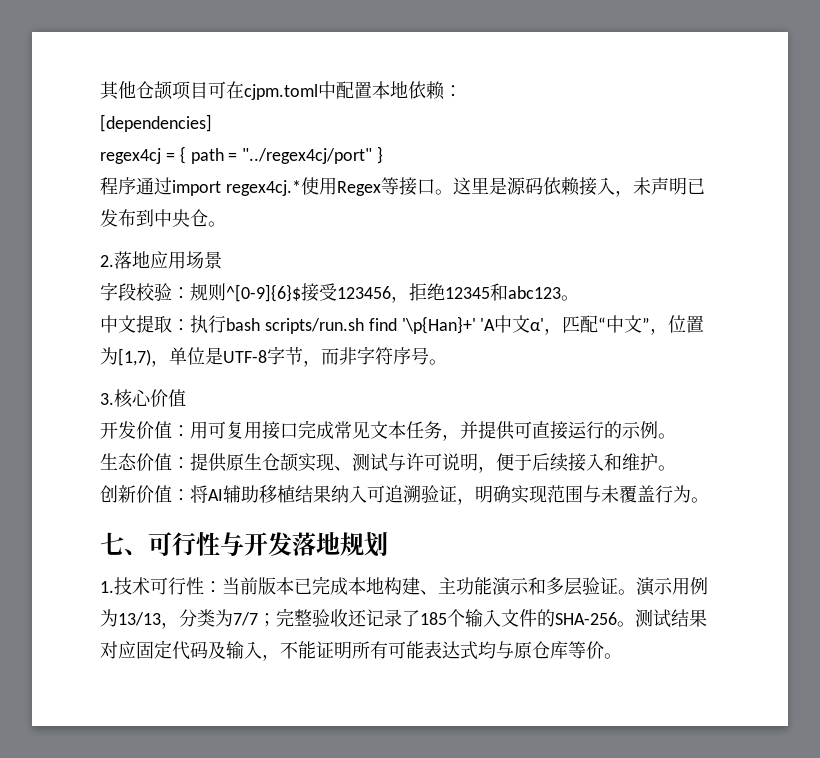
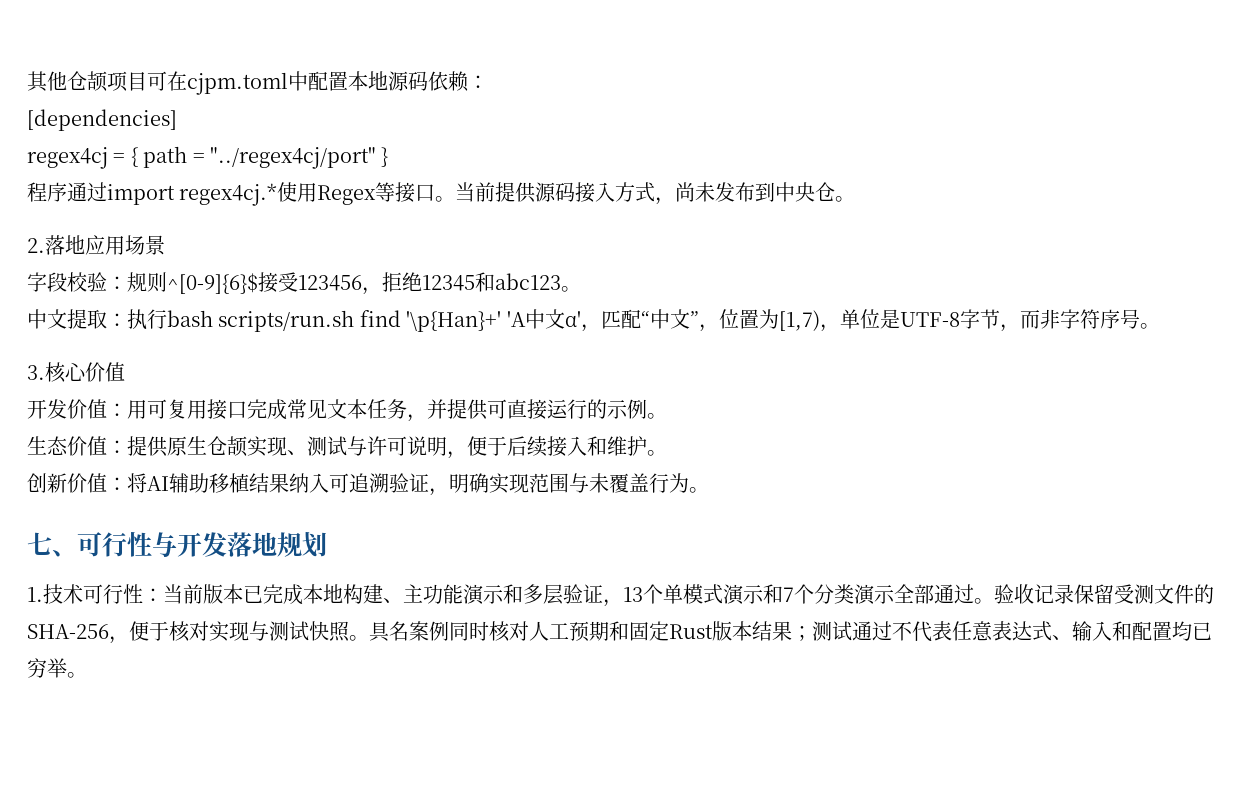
- 其他仓颉项目可在cjpm.toml中配置本地依赖：
+ 其他仓颉项目可在cjpm.toml中配置本地源码依赖：
- 这里是源码依赖接入，未声明已发布到中央仓。
+ 当前提供源码接入方式，尚未发布到中央仓。
- 1.技术可行性：当前版本已完成本地构建、主功能演示和多层验证。演示用例为13/13，分类为7/7；完整验收还记录了185个输入文件的SHA-256。测试结果对应固定代码及输入，不能证明所有可能表达式均与原仓库等价。
+ 1.技术可行性：当前版本已完成本地构建、主功能演示和多层验证，13个单模式演示和7个分类演示全部通过。验收记录保留受测文件的SHA-256，便于核对实现与测试快照。具名案例同时核对人工预期和固定Rust版本结果；测试通过不代表任意表达式、输入和配置均已穷举。

